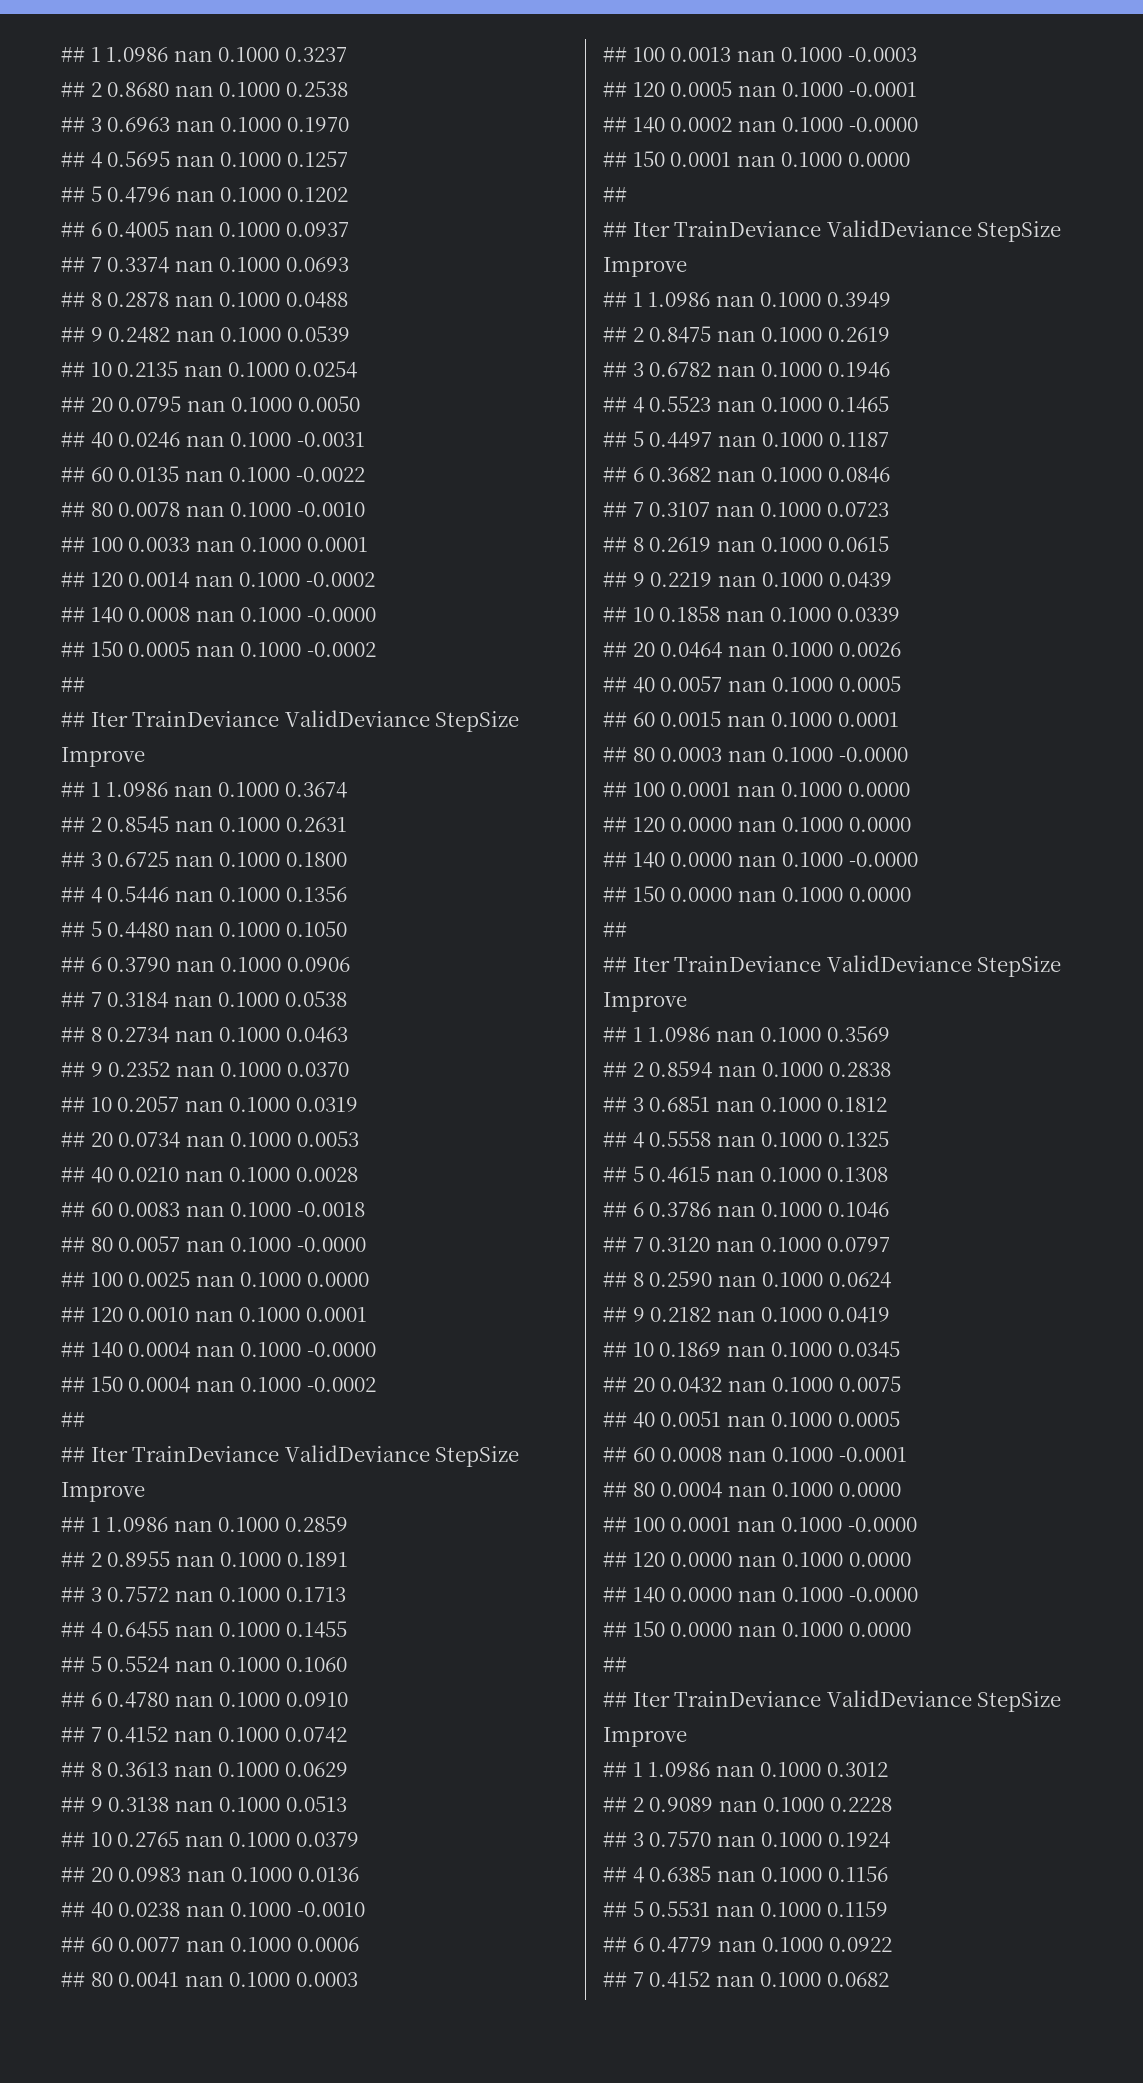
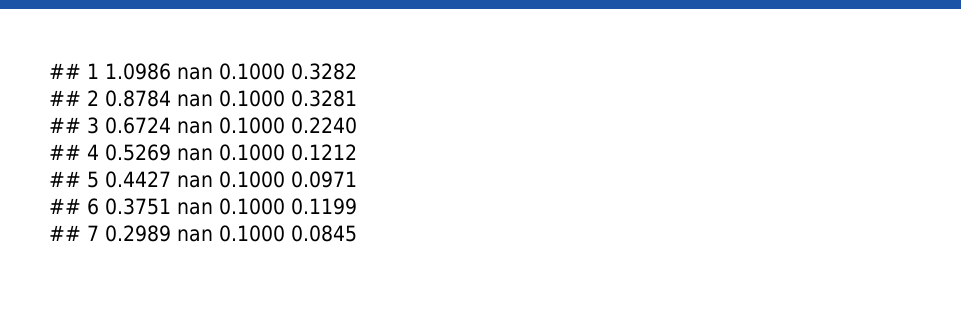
- ## 1 1.0986 nan 0.1000 0.3237
- ## 2 0.8680 nan 0.1000 0.2538
- ## 3 0.6963 nan 0.1000 0.1970
- ## 4 0.5695 nan 0.1000 0.1257
- ## 5 0.4796 nan 0.1000 0.1202
- ## 6 0.4005 nan 0.1000 0.0937
- ## 7 0.3374 nan 0.1000 0.0693
- ## 8 0.2878 nan 0.1000 0.0488
- ## 9 0.2482 nan 0.1000 0.0539
- ## 10 0.2135 nan 0.1000 0.0254
- ## 20 0.0795 nan 0.1000 0.0050
- ## 40 0.0246 nan 0.1000 -0.0031
- ## 60 0.0135 nan 0.1000 -0.0022
- ## 80 0.0078 nan 0.1000 -0.0010
- ## 100 0.0033 nan 0.1000 0.0001
- ## 120 0.0014 nan 0.1000 -0.0002
- ## 140 0.0008 nan 0.1000 -0.0000
- ## 150 0.0005 nan 0.1000 -0.0002
- ##
- ## Iter TrainDeviance ValidDeviance StepSize Improve
- ## 1 1.0986 nan 0.1000 0.3674
- ## 2 0.8545 nan 0.1000 0.2631
- ## 3 0.6725 nan 0.1000 0.1800
- ## 4 0.5446 nan 0.1000 0.1356
- ## 5 0.4480 nan 0.1000 0.1050
- ## 6 0.3790 nan 0.1000 0.0906
- ## 7 0.3184 nan 0.1000 0.0538
- ## 8 0.2734 nan 0.1000 0.0463
- ## 9 0.2352 nan 0.1000 0.0370
- ## 10 0.2057 nan 0.1000 0.0319
- ## 20 0.0734 nan 0.1000 0.0053
- ## 40 0.0210 nan 0.1000 0.0028
- ## 60 0.0083 nan 0.1000 -0.0018
- ## 80 0.0057 nan 0.1000 -0.0000
- ## 100 0.0025 nan 0.1000 0.0000
- ## 120 0.0010 nan 0.1000 0.0001
- ## 140 0.0004 nan 0.1000 -0.0000
- ## 150 0.0004 nan 0.1000 -0.0002
- ##
- ## Iter TrainDeviance ValidDeviance StepSize Improve
- ## 1 1.0986 nan 0.1000 0.2859
- ## 2 0.8955 nan 0.1000 0.1891
- ## 3 0.7572 nan 0.1000 0.1713
- ## 4 0.6455 nan 0.1000 0.1455
- ## 5 0.5524 nan 0.1000 0.1060
- ## 6 0.4780 nan 0.1000 0.0910
- ## 7 0.4152 nan 0.1000 0.0742
- ## 8 0.3613 nan 0.1000 0.0629
- ## 9 0.3138 nan 0.1000 0.0513
- ## 10 0.2765 nan 0.1000 0.0379
- ## 20 0.0983 nan 0.1000 0.0136
- ## 40 0.0238 nan 0.1000 -0.0010
- ## 60 0.0077 nan 0.1000 0.0006
- ## 80 0.0041 nan 0.1000 0.0003
- ## 100 0.0013 nan 0.1000 -0.0003
- ## 120 0.0005 nan 0.1000 -0.0001
- ## 140 0.0002 nan 0.1000 -0.0000
- ## 150 0.0001 nan 0.1000 0.0000
- ##
- ## Iter TrainDeviance ValidDeviance StepSize Improve
- ## 1 1.0986 nan 0.1000 0.3949
- ## 2 0.8475 nan 0.1000 0.2619
- ## 3 0.6782 nan 0.1000 0.1946
- ## 4 0.5523 nan 0.1000 0.1465
- ## 5 0.4497 nan 0.1000 0.1187
- ## 6 0.3682 nan 0.1000 0.0846
- ## 7 0.3107 nan 0.1000 0.0723
- ## 8 0.2619 nan 0.1000 0.0615
- ## 9 0.2219 nan 0.1000 0.0439
- ## 10 0.1858 nan 0.1000 0.0339
- ## 20 0.0464 nan 0.1000 0.0026
- ## 40 0.0057 nan 0.1000 0.0005
- ## 60 0.0015 nan 0.1000 0.0001
- ## 80 0.0003 nan 0.1000 -0.0000
- ## 100 0.0001 nan 0.1000 0.0000
- ## 120 0.0000 nan 0.1000 0.0000
- ## 140 0.0000 nan 0.1000 -0.0000
- ## 150 0.0000 nan 0.1000 0.0000
- ##
- ## Iter TrainDeviance ValidDeviance StepSize Improve
- ## 1 1.0986 nan 0.1000 0.3569
- ## 2 0.8594 nan 0.1000 0.2838
- ## 3 0.6851 nan 0.1000 0.1812
- ## 4 0.5558 nan 0.1000 0.1325
- ## 5 0.4615 nan 0.1000 0.1308
- ## 6 0.3786 nan 0.1000 0.1046
- ## 7 0.3120 nan 0.1000 0.0797
- ## 8 0.2590 nan 0.1000 0.0624
- ## 9 0.2182 nan 0.1000 0.0419
- ## 10 0.1869 nan 0.1000 0.0345
- ## 20 0.0432 nan 0.1000 0.0075
- ## 40 0.0051 nan 0.1000 0.0005
- ## 60 0.0008 nan 0.1000 -0.0001
- ## 80 0.0004 nan 0.1000 0.0000
- ## 100 0.0001 nan 0.1000 -0.0000
- ## 120 0.0000 nan 0.1000 0.0000
- ## 140 0.0000 nan 0.1000 -0.0000
- ## 150 0.0000 nan 0.1000 0.0000
- ##
- ## Iter TrainDeviance ValidDeviance StepSize Improve
- ## 1 1.0986 nan 0.1000 0.3012
- ## 2 0.9089 nan 0.1000 0.2228
- ## 3 0.7570 nan 0.1000 0.1924
- ## 4 0.6385 nan 0.1000 0.1156
- ## 5 0.5531 nan 0.1000 0.1159
- ## 6 0.4779 nan 0.1000 0.0922
- ## 7 0.4152 nan 0.1000 0.0682
+ ## 1 1.0986 nan 0.1000 0.3282
+ ## 2 0.8784 nan 0.1000 0.3281
+ ## 3 0.6724 nan 0.1000 0.2240
+ ## 4 0.5269 nan 0.1000 0.1212
+ ## 5 0.4427 nan 0.1000 0.0971
+ ## 6 0.3751 nan 0.1000 0.1199
+ ## 7 0.2989 nan 0.1000 0.0845

